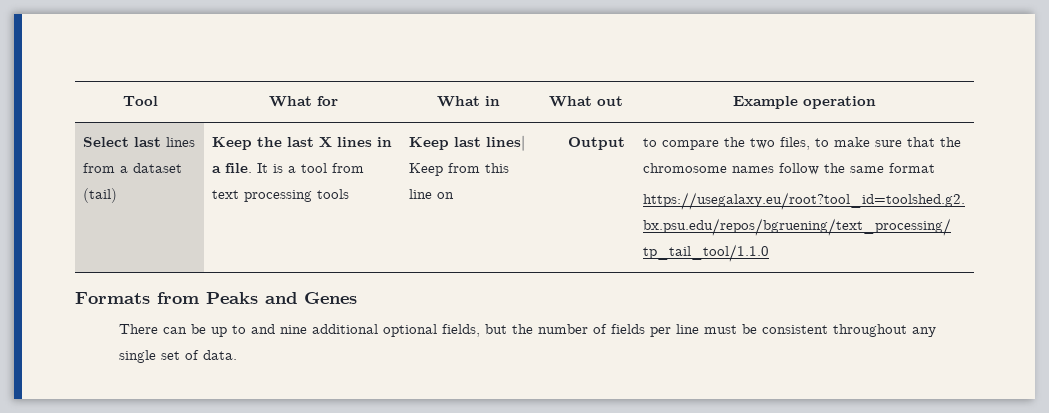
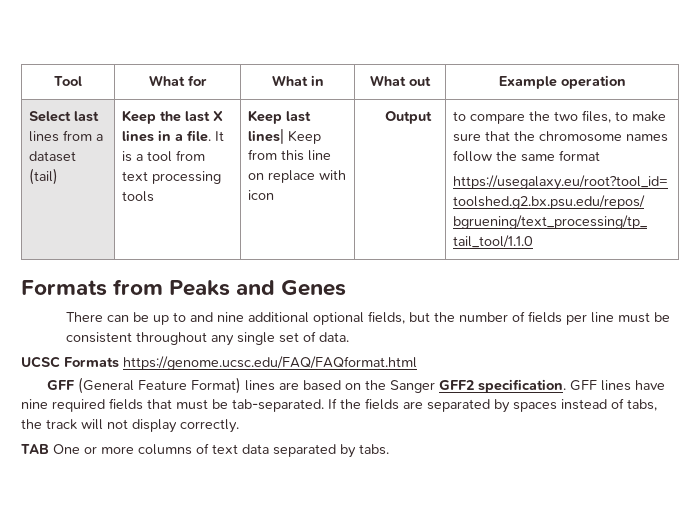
- Keep last lines| Keep from this line on
+ Keep last lines| Keep from this line on replace with icon
+ UCSC Formats https://genome.ucsc.edu/FAQ/FAQformat.html
+ GFF (General Feature Format) lines are based on the Sanger GFF2 specification. GFF lines have nine required fields that must be tab-separated. If the fields are separated by spaces instead of tabs, the track will not display correctly.
+ TAB One or more columns of text data separated by tabs.

